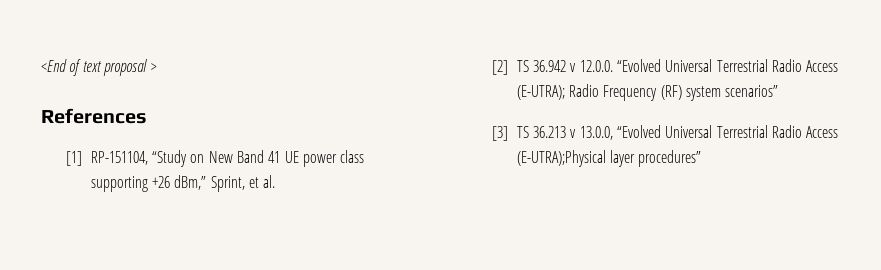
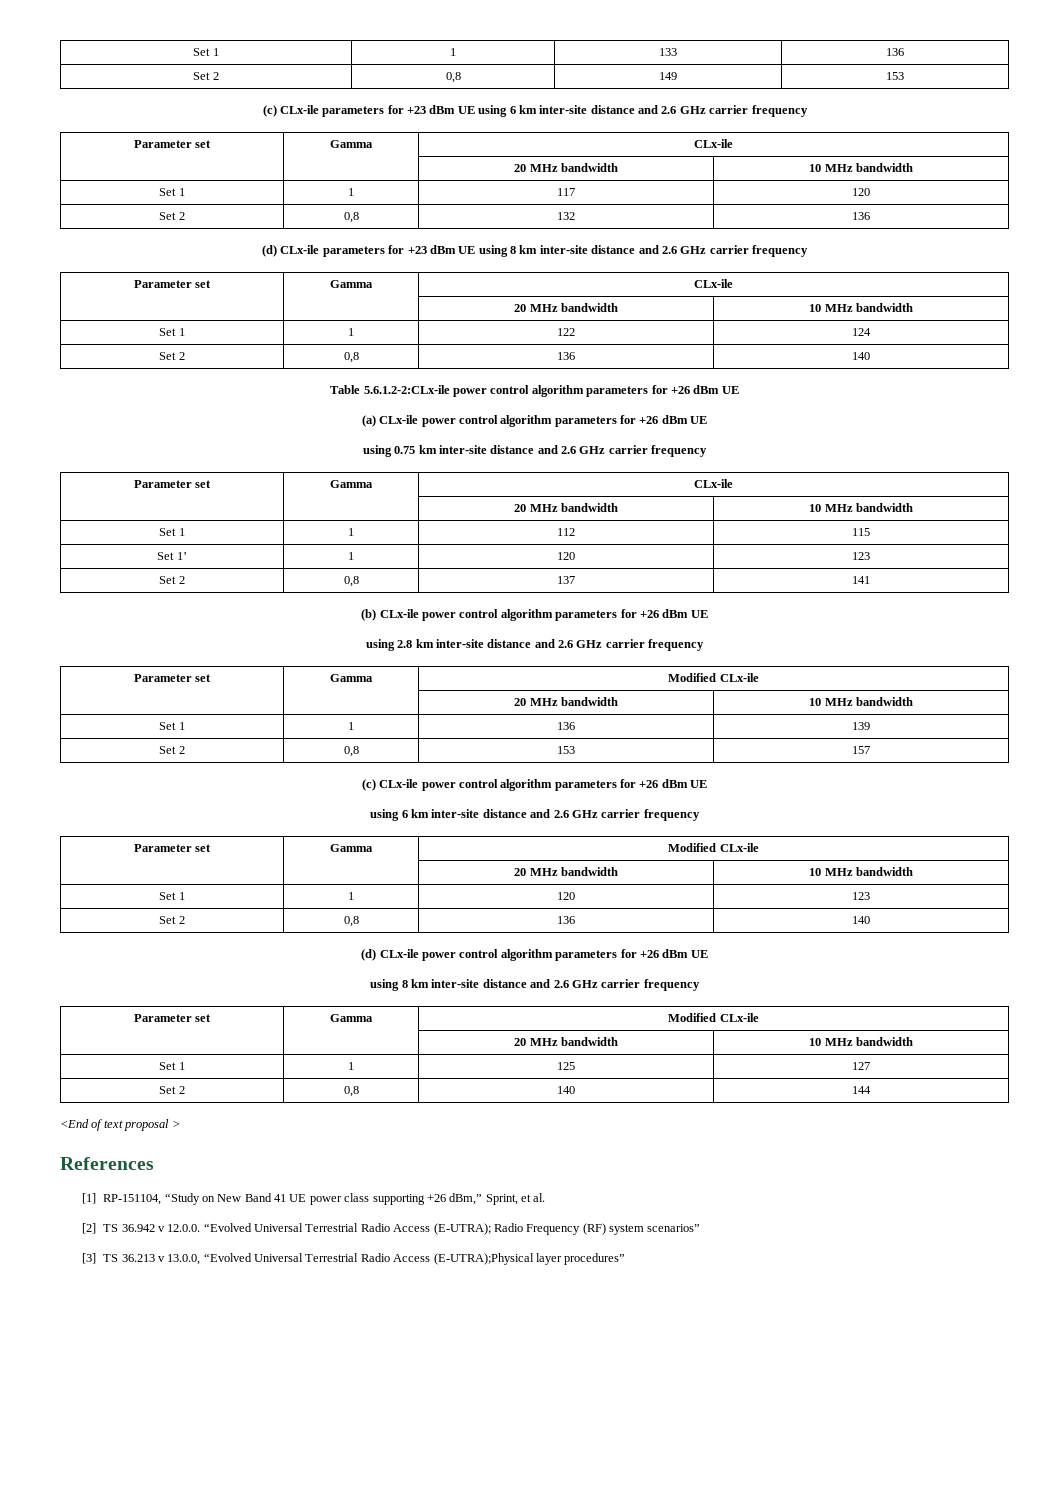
+ Set 1 | 1 | 133 | 136
+ Set 2 | 0,8 | 149 | 153
+ (c) CLx-ile parameters for +23 dBm UE using 6 km inter-site distance and 2.6 GHz carrier frequency
+ Parameter set | Gamma | CLx-ile
+ | | 20 MHz bandwidth | 10 MHz bandwidth
+ Set 1 | 1 | 117 | 120
+ Set 2 | 0,8 | 132 | 136
+ (d) CLx-ile parameters for +23 dBm UE using 8 km inter-site distance and 2.6 GHz carrier frequency
+ Parameter set | Gamma | CLx-ile
+ | | 20 MHz bandwidth | 10 MHz bandwidth
+ Set 1 | 1 | 122 | 124
+ Set 2 | 0,8 | 136 | 140
+ Table 5.6.1.2-2:CLx-ile power control algorithm parameters for +26 dBm UE
+ (a) CLx-ile power control algorithm parameters for +26 dBm UE
+ using 0.75 km inter-site distance and 2.6 GHz carrier frequency
+ Parameter set | Gamma | CLx-ile
+ | | 20 MHz bandwidth | 10 MHz bandwidth
+ Set 1 | 1 | 112 | 115
+ Set 1’ | 1 | 120 | 123
+ Set 2 | 0,8 | 137 | 141
+ (b) CLx-ile power control algorithm parameters for +26 dBm UE
+ using 2.8 km inter-site distance and 2.6 GHz carrier frequency
+ Parameter set | Gamma | Modified CLx-ile
+ | | 20 MHz bandwidth | 10 MHz bandwidth
+ Set 1 | 1 | 136 | 139
+ Set 2 | 0,8 | 153 | 157
+ (c) CLx-ile power control algorithm parameters for +26 dBm UE
+ using 6 km inter-site distance and 2.6 GHz carrier frequency
+ Parameter set | Gamma | Modified CLx-ile
+ | | 20 MHz bandwidth | 10 MHz bandwidth
+ Set 1 | 1 | 120 | 123
+ Set 2 | 0,8 | 136 | 140
+ (d) CLx-ile power control algorithm parameters for +26 dBm UE
+ using 8 km inter-site distance and 2.6 GHz carrier frequency
+ Parameter set | Gamma | Modified CLx-ile
+ | | 20 MHz bandwidth | 10 MHz bandwidth
+ Set 1 | 1 | 125 | 127
+ Set 2 | 0,8 | 140 | 144

